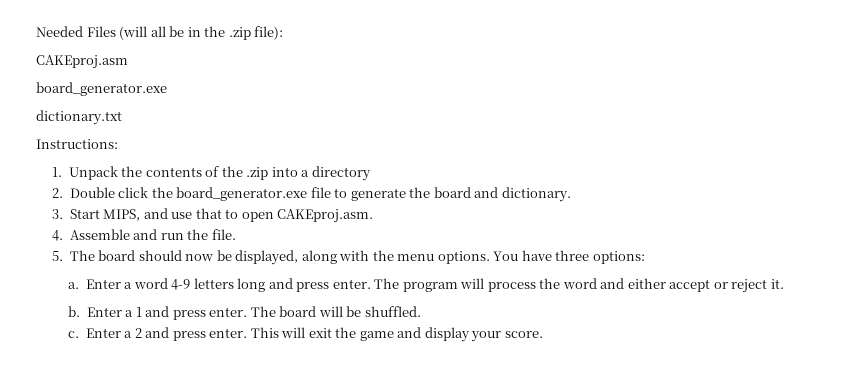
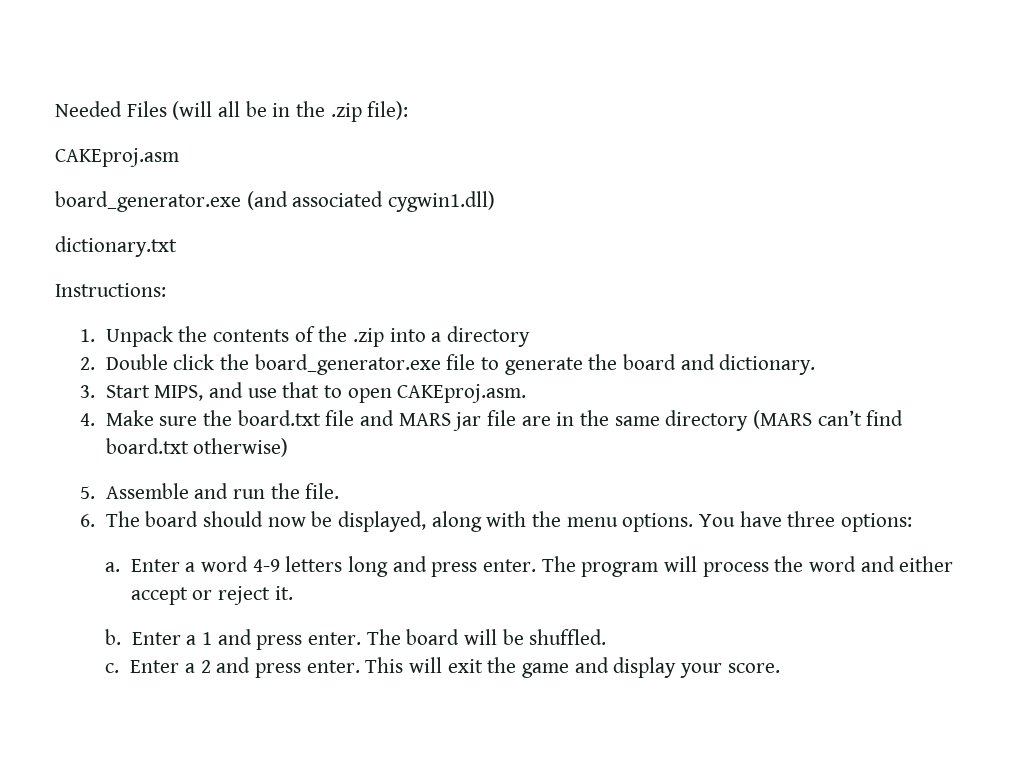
  CAKEproj.asm
- board_generator.exe
+ board_generator.exe (and associated cygwin1.dll)
- 4. Assemble and run the file.
+ 4. Make sure the board.txt file and MARS jar file are in the same directory (MARS can’t find board.txt otherwise)
+ 5. Assemble and run the file.
- 5. The board should now be displayed, along with the menu options.
+ 6. The board should now be displayed, along with the menu options.

